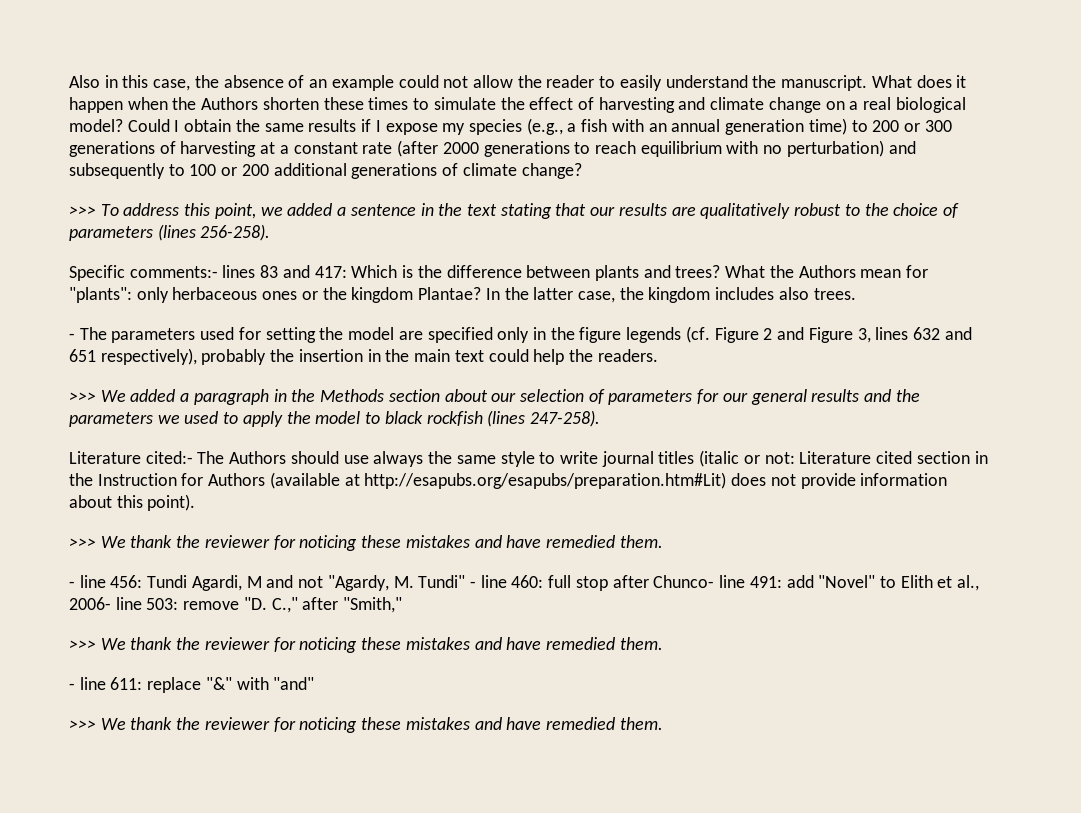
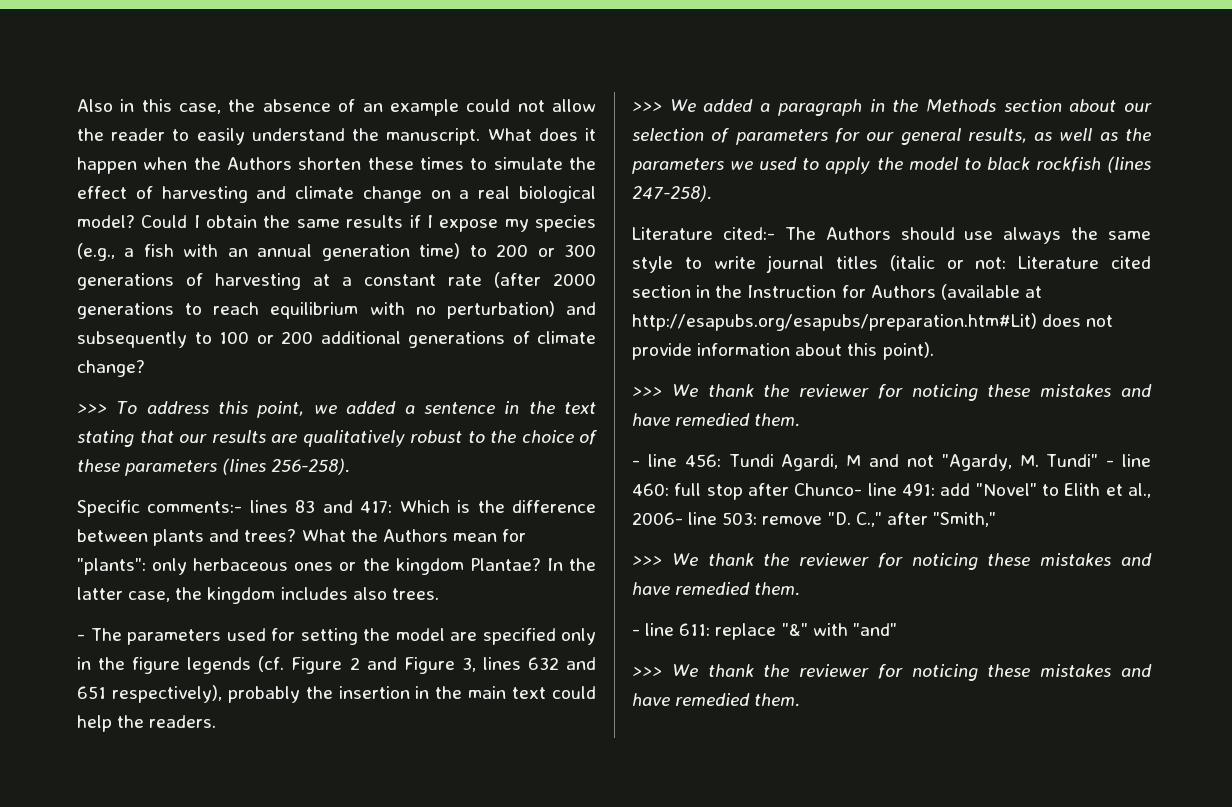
- >>> To address this point, we added a sentence in the text stating that our results are qualitatively robust to the choice of parameters (lines 256-258).
+ >>> To address this point, we added a sentence in the text stating that our results are qualitatively robust to the choice of these parameters (lines 256-258).
- >>> We added a paragraph in the Methods section about our selection of parameters for our general results and the parameters we used to apply the model to black rockfish (lines 247-258).
+ >>> We added a paragraph in the Methods section about our selection of parameters for our general results, as well as the parameters we used to apply the model to black rockfish (lines 247-258).

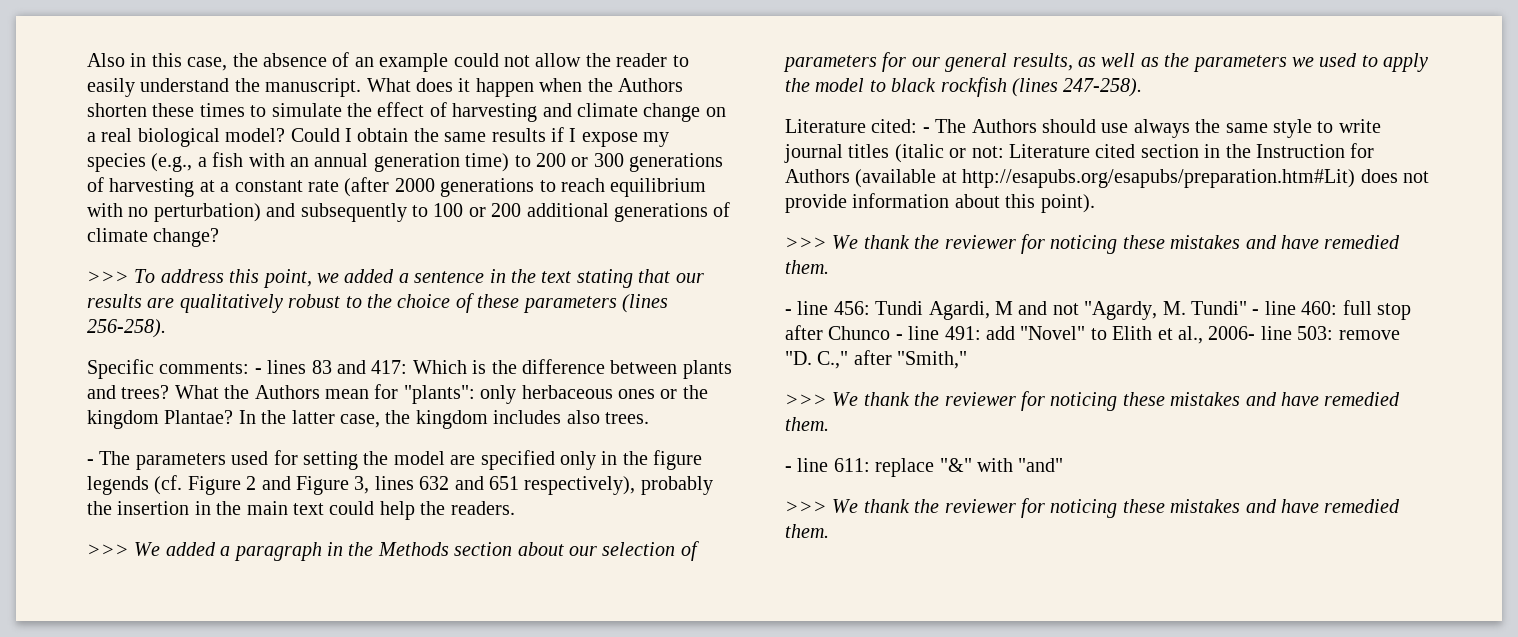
- Specific comments:- lines 83 and 417: Which is the difference between plants and trees?
+ Specific comments: - lines 83 and 417: Which is the difference between plants and trees?
- Literature cited:- The Authors should use always the same style to write journal titles (italic or not: Literature cited section in the Instruction for Authors (available at http://esapubs.org/esapubs/preparation.htm#Lit) does not provide information about this point).
+ Literature cited: - The Authors should use always the same style to write journal titles (italic or not: Literature cited section in the Instruction for Authors (available at http://esapubs.org/esapubs/preparation.htm#Lit) does not provide information about this point).
- - line 456: Tundi Agardi, M and not "Agardy, M. Tundi" - line 460: full stop after Chunco- line 491: add "Novel" to Elith et al., 2006- line 503: remove "D. C.," after "Smith,"
+ - line 456: Tundi Agardi, M and not "Agardy, M. Tundi" - line 460: full stop after Chunco - line 491: add "Novel" to Elith et al., 2006- line 503: remove "D. C.," after "Smith,"

